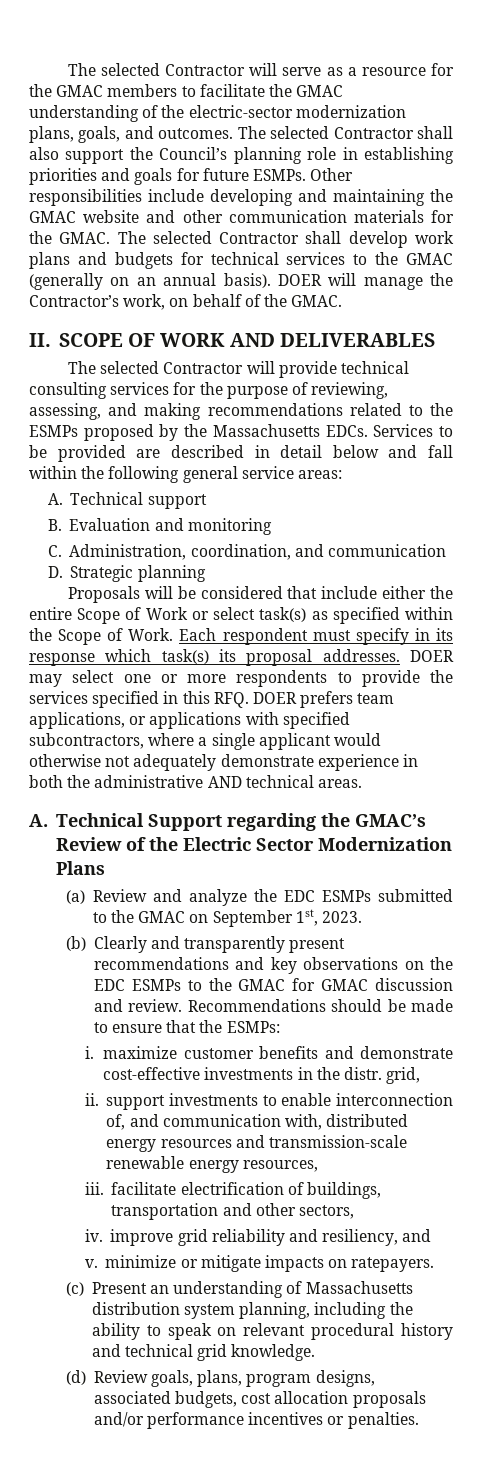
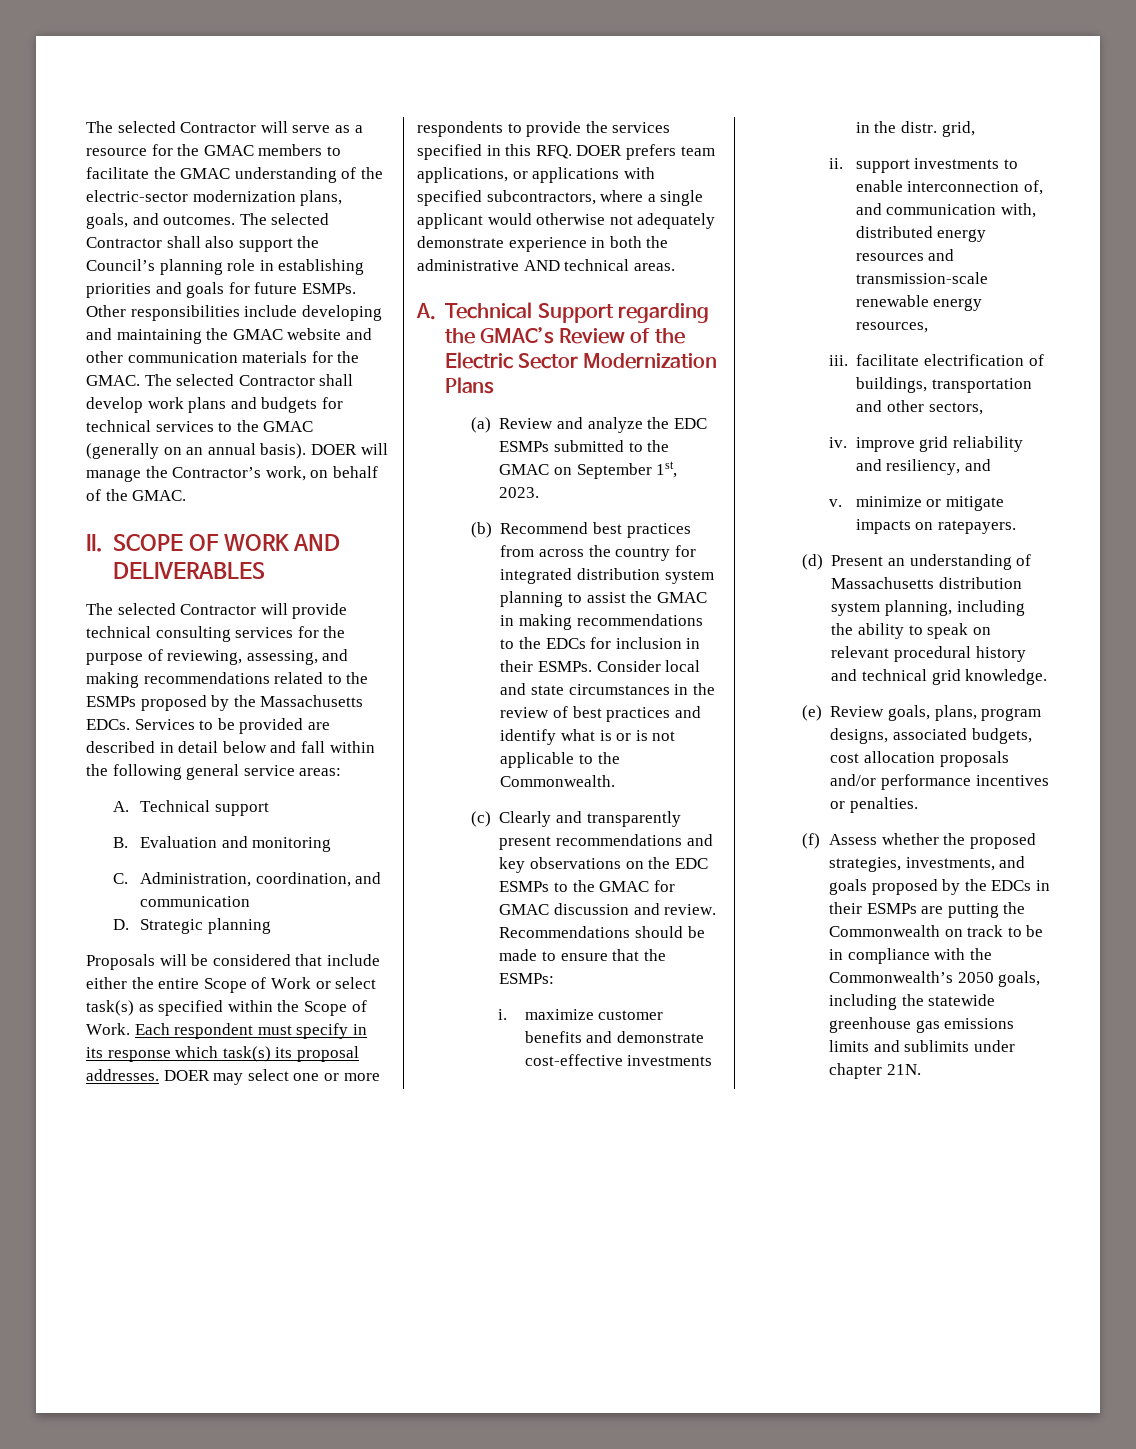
- (b) Clearly and transparently present recommendations and key observations on the EDC ESMPs to the GMAC for GMAC discussion and review.
+ (b) Recommend best practices from across the country for integrated distribution system planning to assist the GMAC in making recommendations to the EDCs for inclusion in their ESMPs. Consider local and state circumstances in the review of best practices and identify what is or is not applicable to the Commonwealth.
+ (c) Clearly and transparently present recommendations and key observations on the EDC ESMPs to the GMAC for GMAC discussion and review.
- (c) Present an understanding of Massachusetts distribution system planning, including the ability to speak on relevant procedural history and technical grid knowledge.
+ (d) Present an understanding of Massachusetts distribution system planning, including the ability to speak on relevant procedural history and technical grid knowledge.
- (d) Review goals, plans, program designs, associated budgets, cost allocation proposals and/or performance incentives or penalties.
+ (e) Review goals, plans, program designs, associated budgets, cost allocation proposals and/or performance incentives or penalties.
+ (f) Assess whether the proposed strategies, investments, and goals proposed by the EDCs in their ESMPs are putting the Commonwealth on track to be in compliance with the Commonwealth’s 2050 goals, including the statewide greenhouse gas emissions limits and sublimits under chapter 21N.

